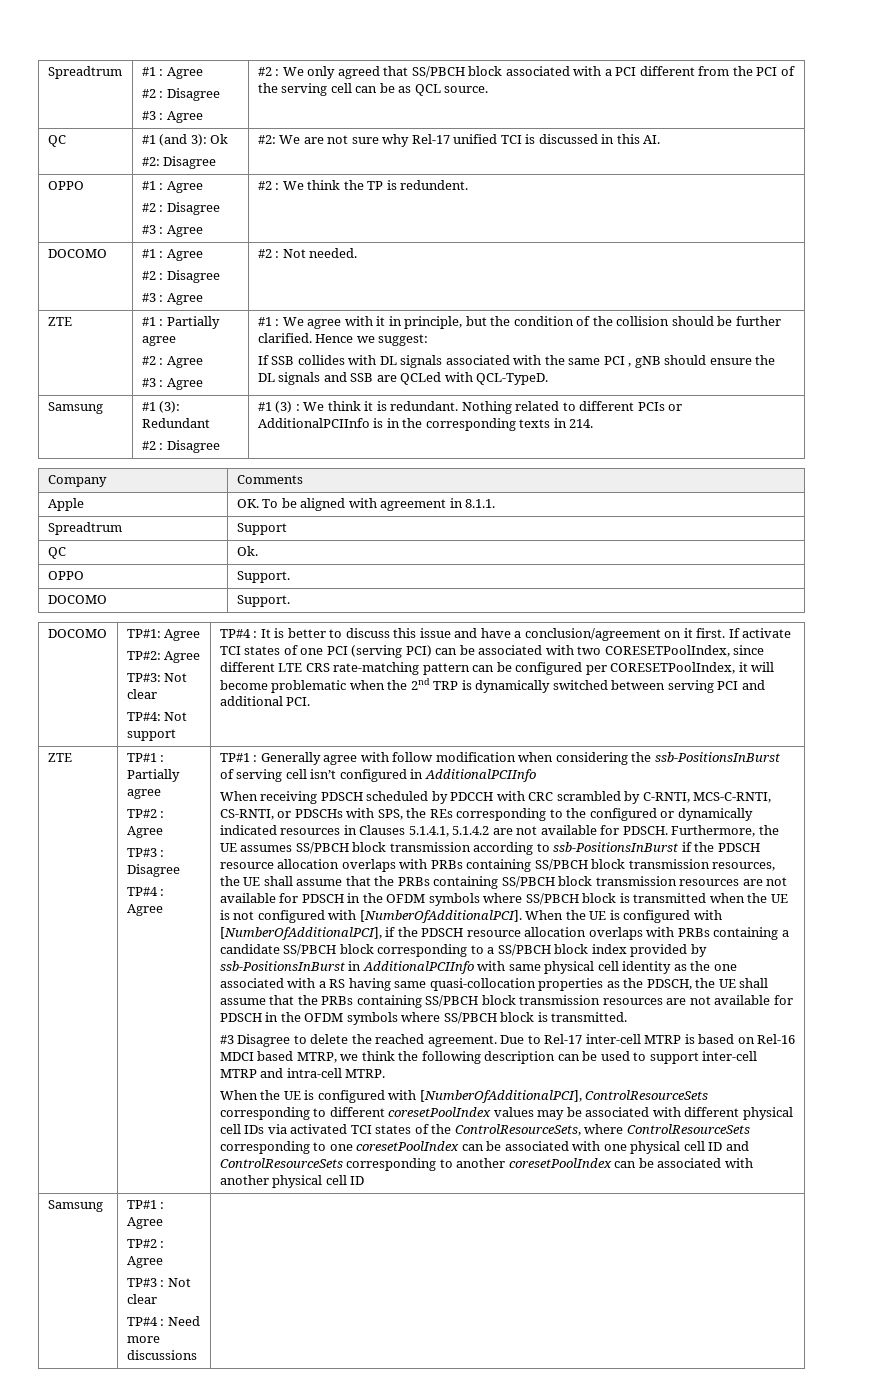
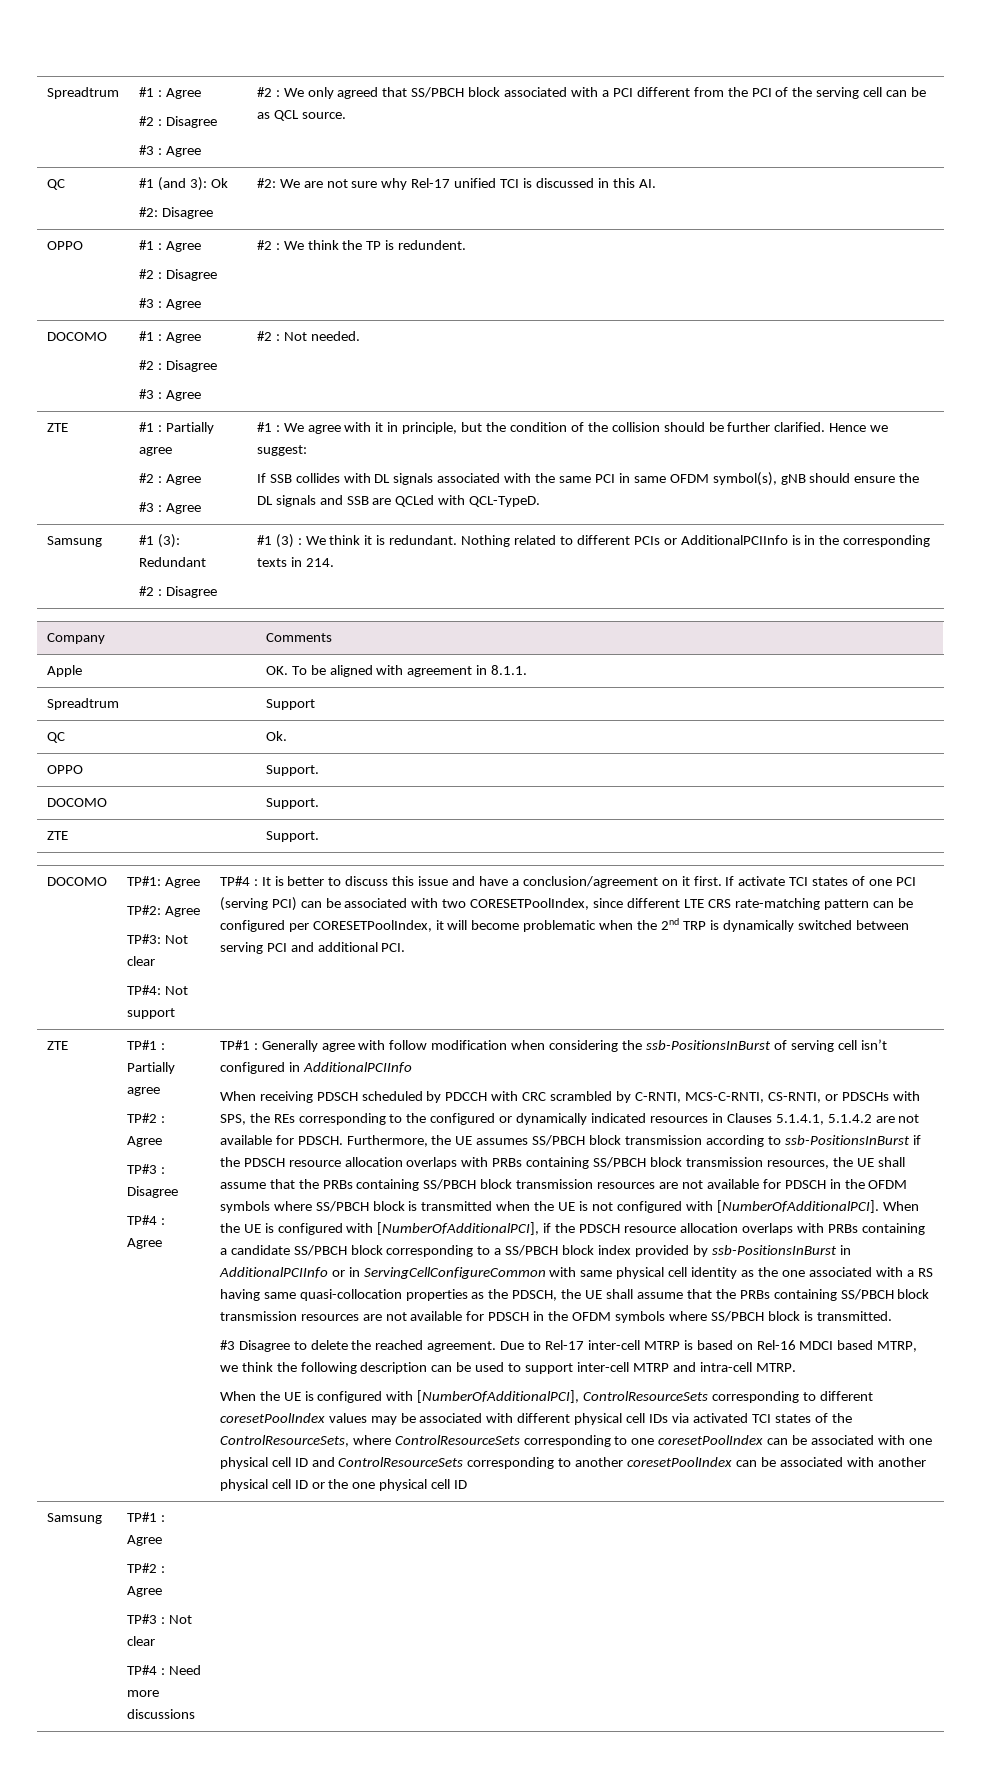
- If SSB collides with DL signals associated with the same PCI , gNB should ensure the DL signals and SSB are QCLed with QCL-TypeD.
+ If SSB collides with DL signals associated with the same PCI in same OFDM symbol(s), gNB should ensure the DL signals and SSB are QCLed with QCL-TypeD.
+ ZTE | Support.
- When the UE is configured with [NumberOfAdditionalPCI], if the PDSCH resource allocation overlaps with PRBs containing a candidate SS/PBCH block corresponding to a SS/PBCH block index provided by ssb-PositionsInBurst in AdditionalPCIInfo with same physical cell identity as the one associated with a RS having same quasi-collocation properties as the PDSCH, the UE shall assume that the PRBs containing SS/PBCH block transmission resources are not available for PDSCH in the OFDM symbols where SS/PBCH block is transmitted.
+ When the UE is configured with [NumberOfAdditionalPCI], if the PDSCH resource allocation overlaps with PRBs containing a candidate SS/PBCH block corresponding to a SS/PBCH block index provided by ssb-PositionsInBurst in AdditionalPCIInfo or in ServingCellConfigureCommon with same physical cell identity as the one associated with a RS having same quasi-collocation properties as the PDSCH, the UE shall assume that the PRBs containing SS/PBCH block transmission resources are not available for PDSCH in the OFDM symbols where SS/PBCH block is transmitted.
- When the UE is configured with [NumberOfAdditionalPCI], ControlResourceSets corresponding to different coresetPoolIndex values may be associated with different physical cell IDs via activated TCI states of the ControlResourceSets, where ControlResourceSets corresponding to one coresetPoolIndex can be associated with one physical cell ID and ControlResourceSets corresponding to another coresetPoolIndex can be associated with another physical cell ID
+ When the UE is configured with [NumberOfAdditionalPCI], ControlResourceSets corresponding to different coresetPoolIndex values may be associated with different physical cell IDs via activated TCI states of the ControlResourceSets, where ControlResourceSets corresponding to one coresetPoolIndex can be associated with one physical cell ID and ControlResourceSets corresponding to another coresetPoolIndex can be associated with another physical cell ID or the one physical cell ID

